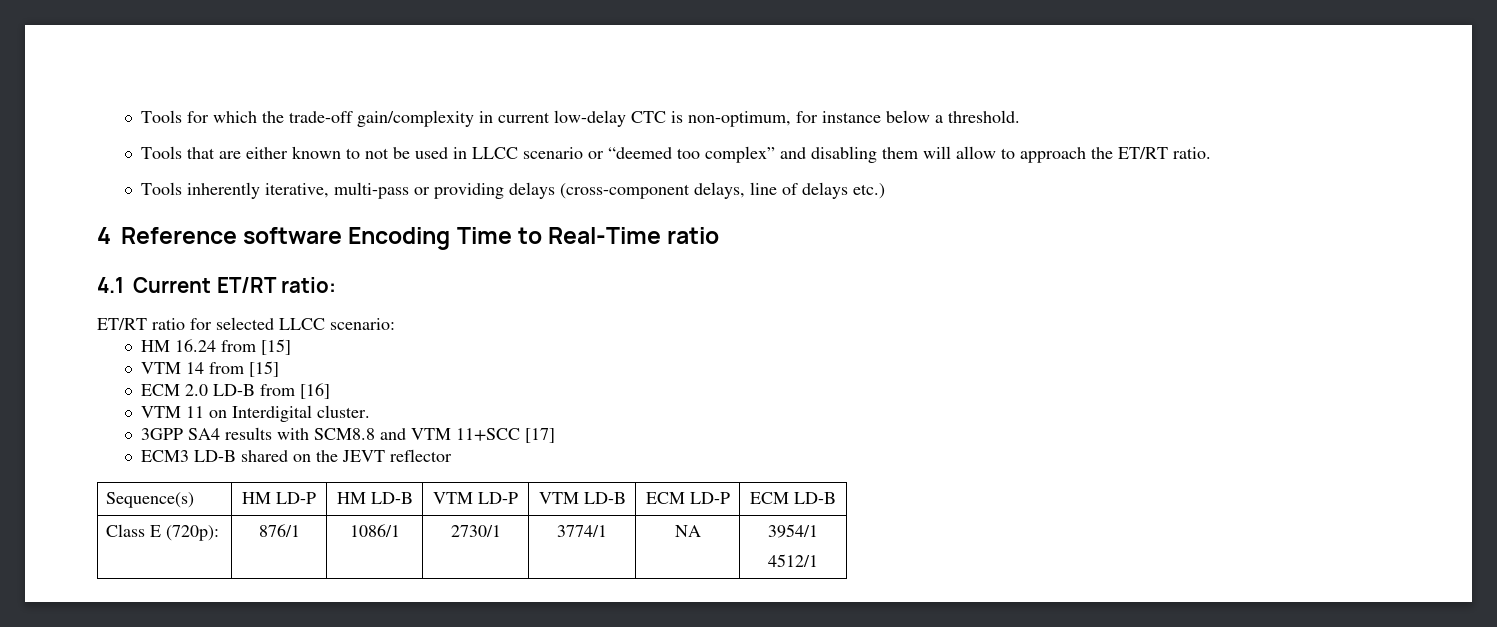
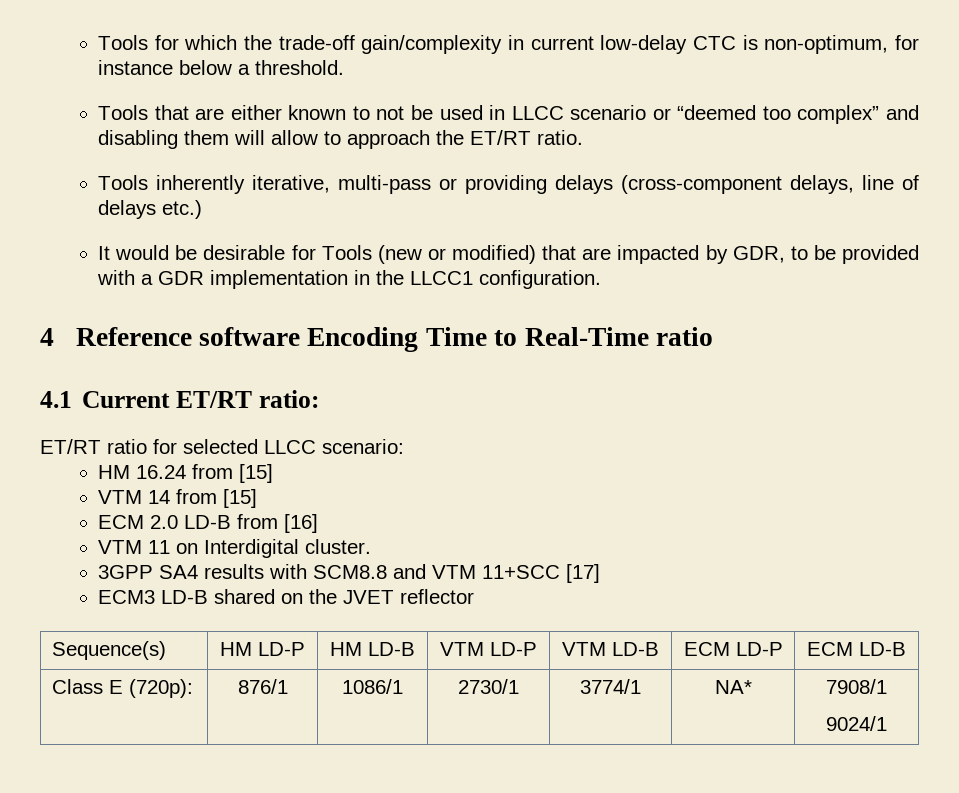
+ It would be desirable for Tools (new or modified) that are impacted by GDR, to be provided with a GDR implementation in the LLCC1 configuration.
- ECM3 LD-B shared on the JEVT reflector
+ ECM3 LD-B shared on the JVET reflector
- Class E (720p): | 876/1 | 1086/1 | 2730/1 | 3774/1 | NA | 3954/1
- 4512/1
+ Class E (720p): | 876/1 | 1086/1 | 2730/1 | 3774/1 | NA* | 7908/1
+ 9024/1

